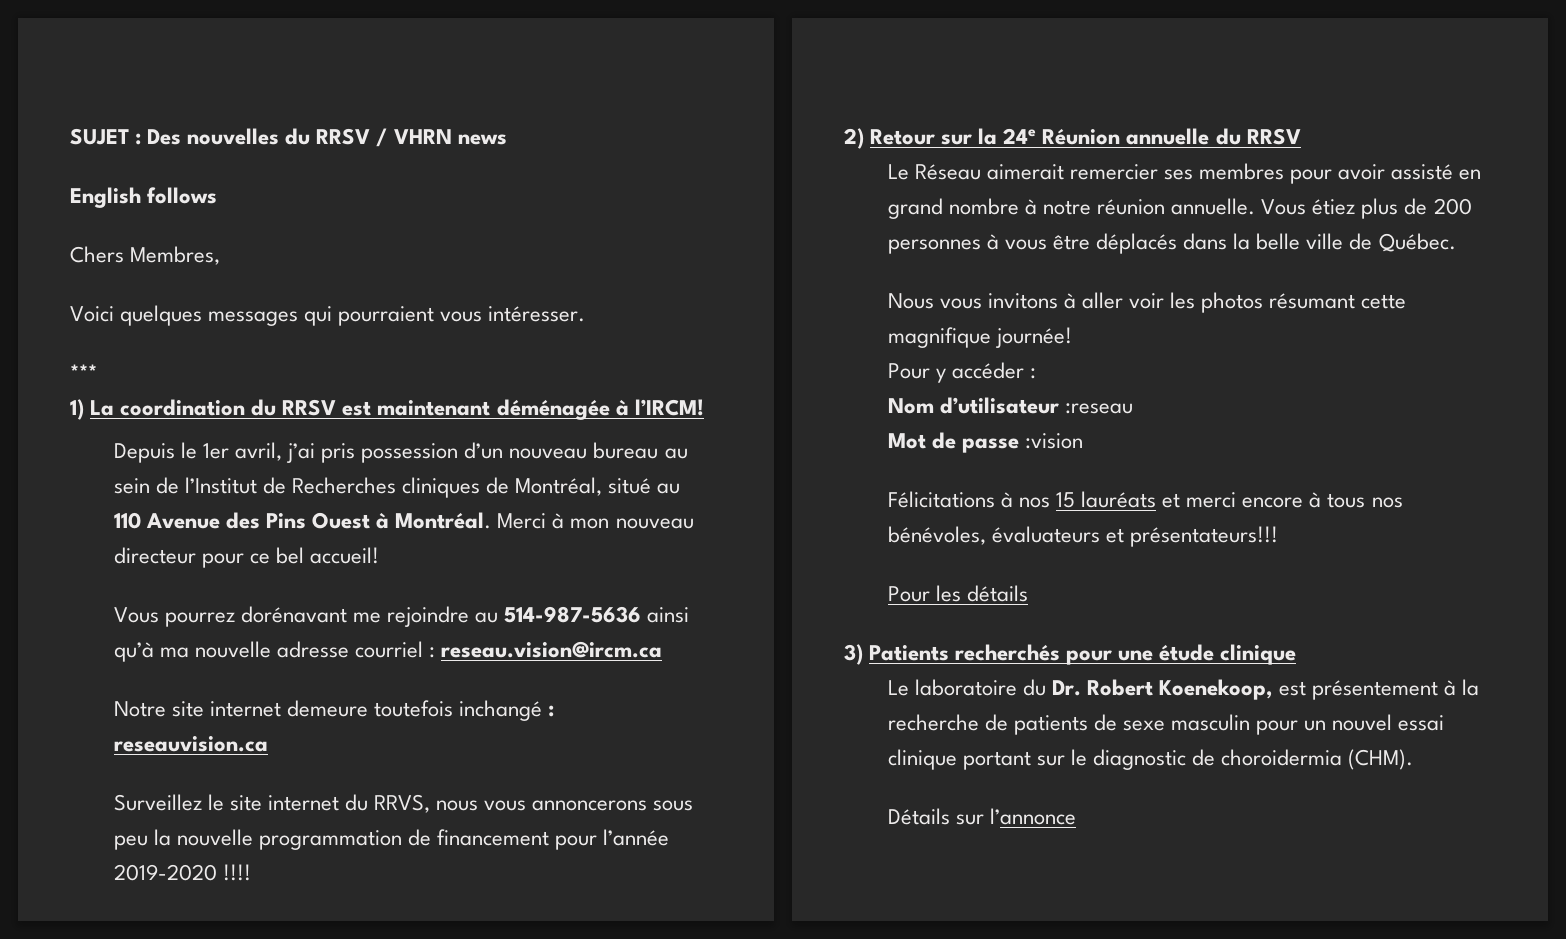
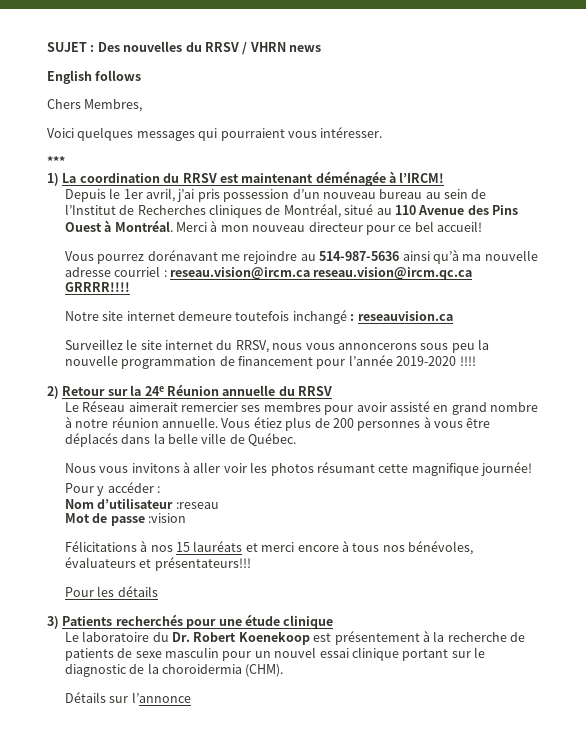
- Vous pourrez dorénavant me rejoindre au 514-987-5636 ainsi qu’à ma nouvelle adresse courriel : reseau.vision@ircm.ca
+ Vous pourrez dorénavant me rejoindre au 514-987-5636 ainsi qu’à ma nouvelle adresse courriel : reseau.vision@ircm.ca reseau.vision@ircm.qc.ca GRRRR!!!!
- Surveillez le site internet du RRVS, nous vous annoncerons sous peu la nouvelle programmation de financement pour l’année 2019-2020 !!!!
+ Surveillez le site internet du RRSV, nous vous annoncerons sous peu la nouvelle programmation de financement pour l’année 2019-2020 !!!!
- Le laboratoire du Dr. Robert Koenekoop, est présentement à la recherche de patients de sexe masculin pour un nouvel essai clinique portant sur le diagnostic de choroidermia (CHM).
+ Le laboratoire du Dr. Robert Koenekoop est présentement à la recherche de patients de sexe masculin pour un nouvel essai clinique portant sur le diagnostic de la choroidermia (CHM).

